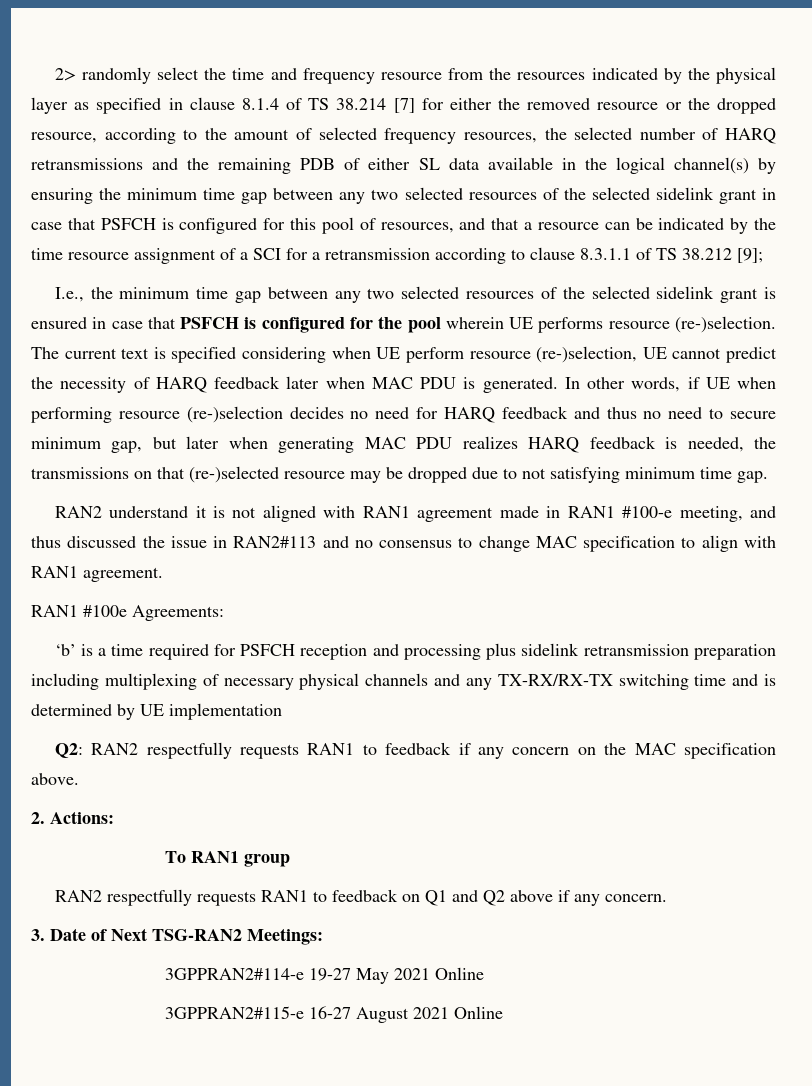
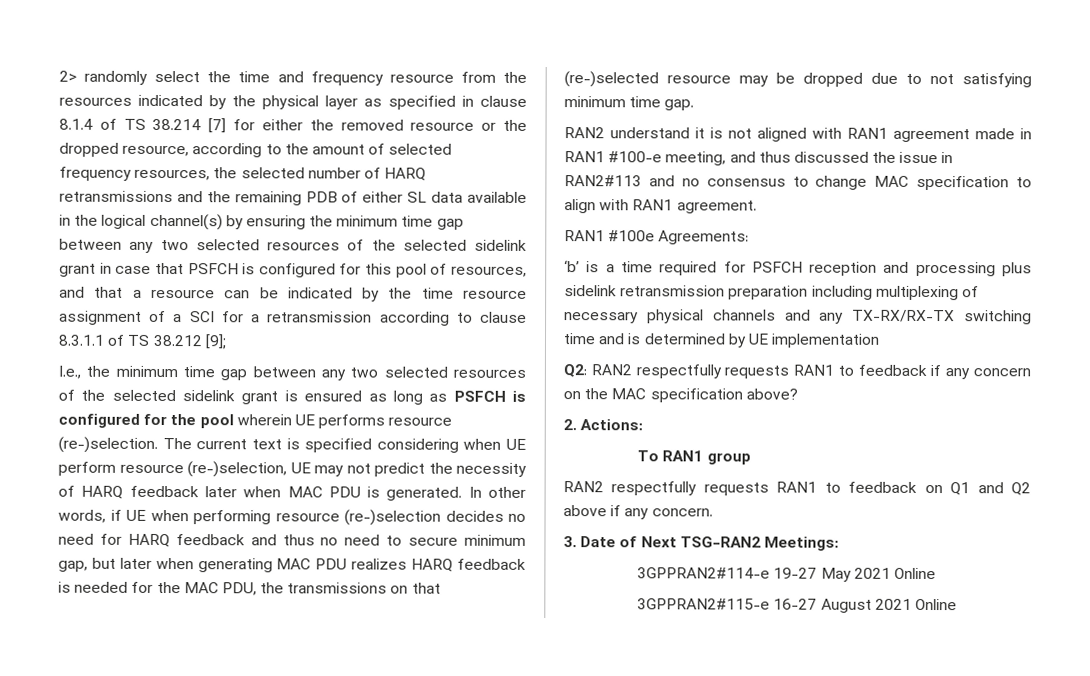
- I.e., the minimum time gap between any two selected resources of the selected sidelink grant is ensured in case that PSFCH is configured for the pool wherein UE performs resource (re-)selection.
+ I.e., the minimum time gap between any two selected resources of the selected sidelink grant is ensured as long as PSFCH is configured for the pool wherein UE performs resource (re-)selection.
- The current text is specified considering when UE perform resource (re-)selection, UE cannot predict the necessity of HARQ feedback later when MAC PDU is generated.
+ The current text is specified considering when UE perform resource (re-)selection, UE may not predict the necessity of HARQ feedback later when MAC PDU is generated.
- In other words, if UE when performing resource (re-)selection decides no need for HARQ feedback and thus no need to secure minimum gap, but later when generating MAC PDU realizes HARQ feedback is needed, the transmissions on that (re-)selected resource may be dropped due to not satisfying minimum time gap.
+ In other words, if UE when performing resource (re-)selection decides no need for HARQ feedback and thus no need to secure minimum gap, but later when generating MAC PDU realizes HARQ feedback is needed for the MAC PDU, the transmissions on that (re-)selected resource may be dropped due to not satisfying minimum time gap.
- Q2: RAN2 respectfully requests RAN1 to feedback if any concern on the MAC specification above.
+ Q2: RAN2 respectfully requests RAN1 to feedback if any concern on the MAC specification above?

